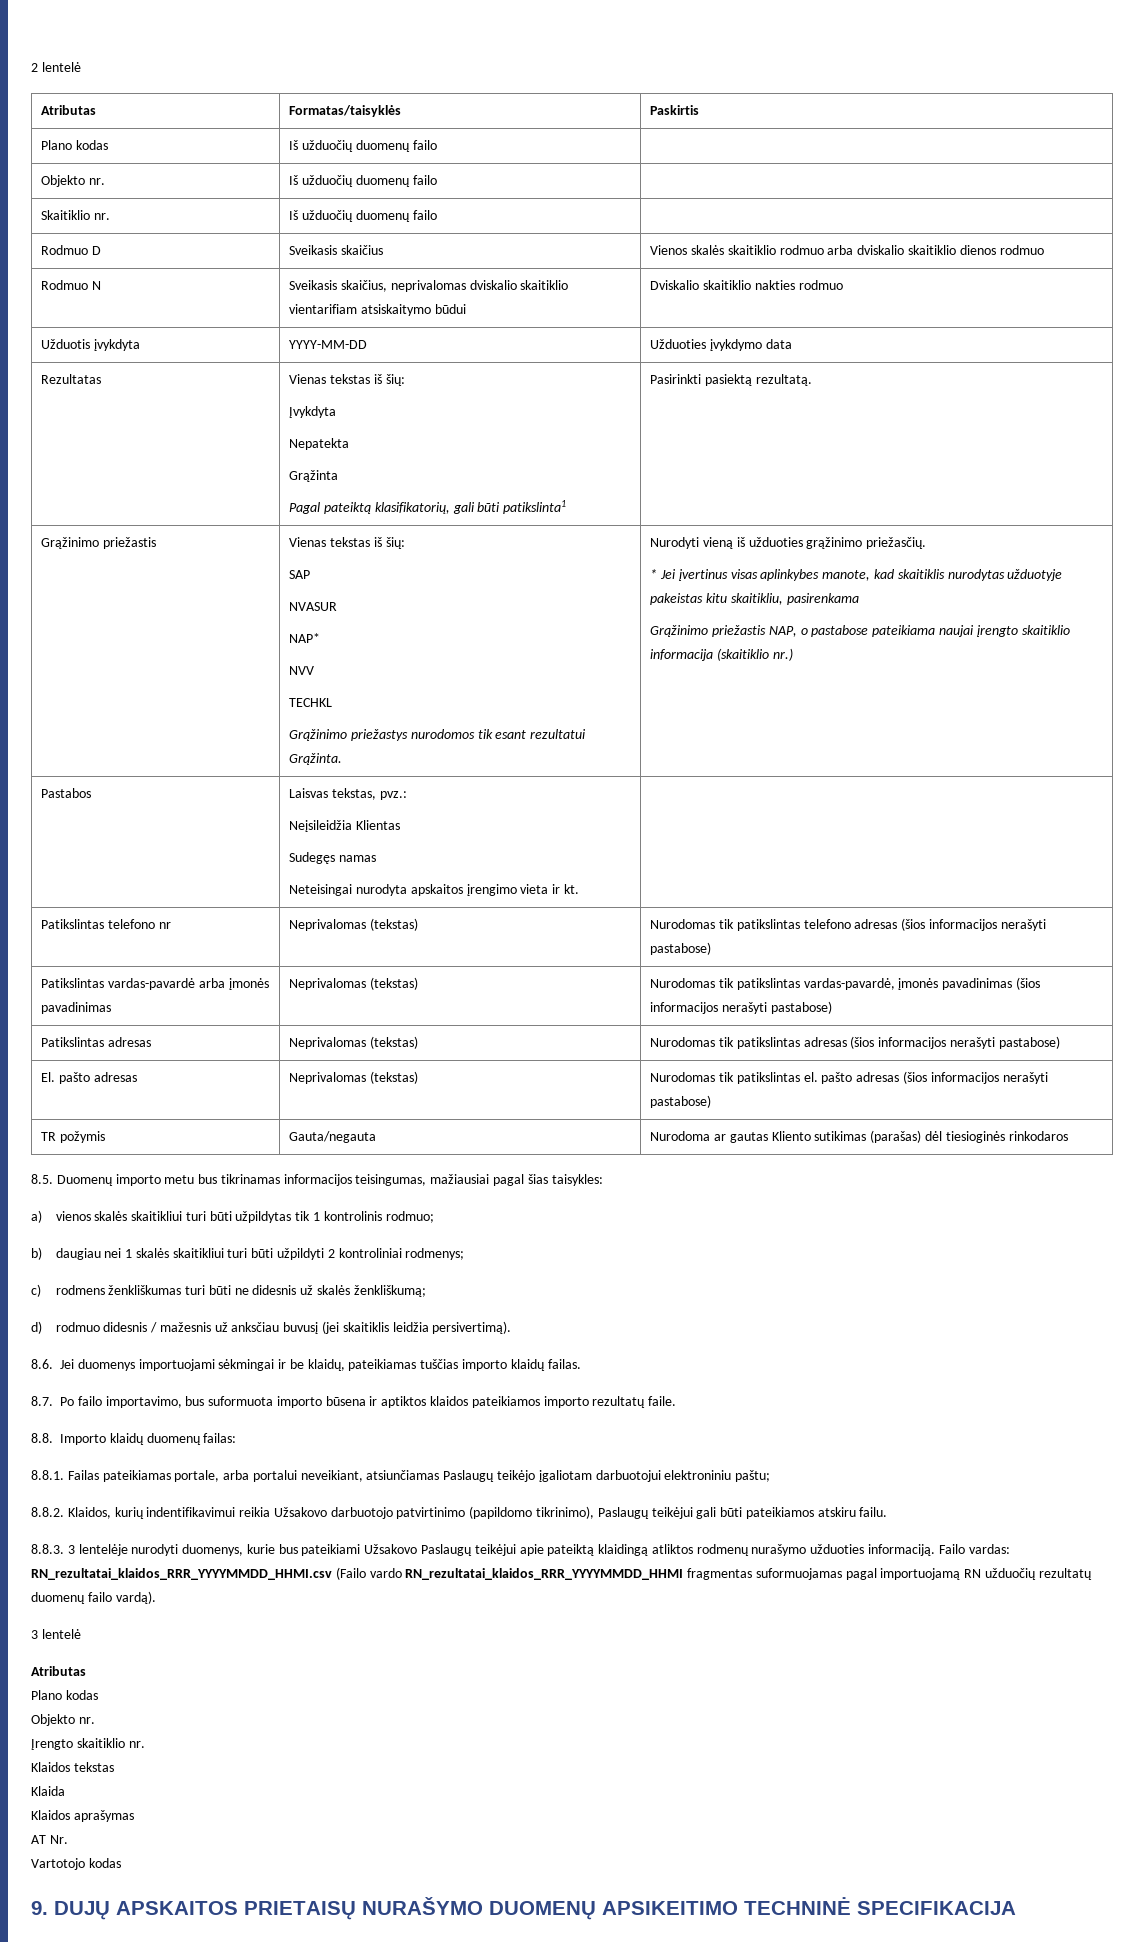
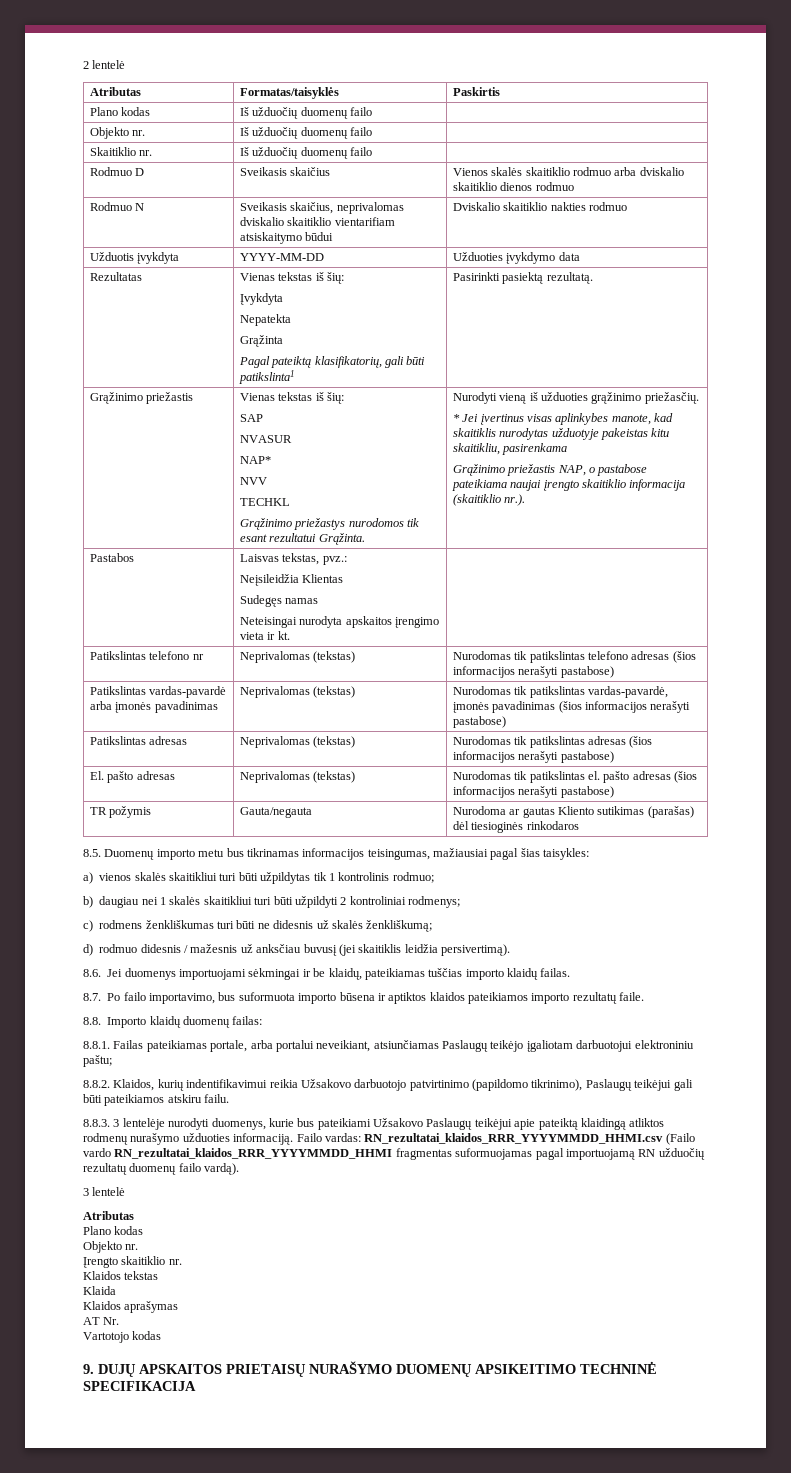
- Grąžinimo priežastis NAP, o pastabose pateikiama naujai įrengto skaitiklio informacija (skaitiklio nr.)
+ Grąžinimo priežastis NAP, o pastabose pateikiama naujai įrengto skaitiklio informacija (skaitiklio nr.).

